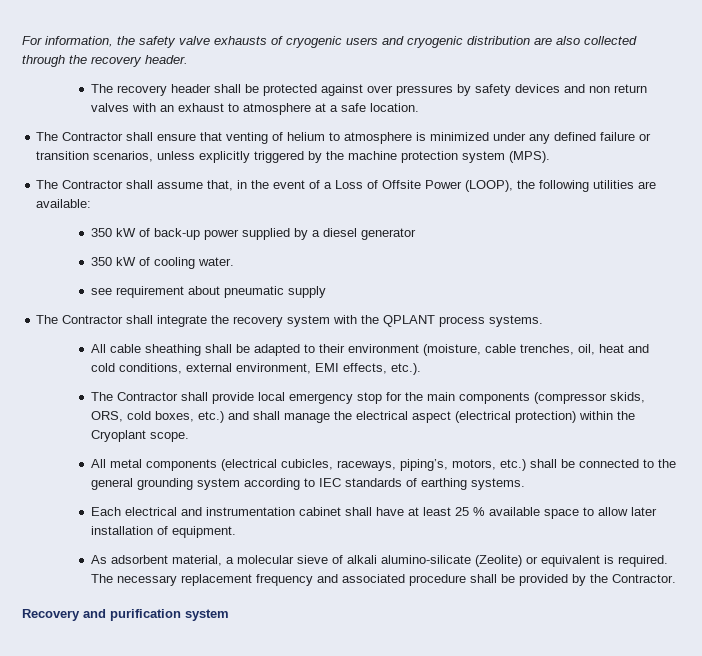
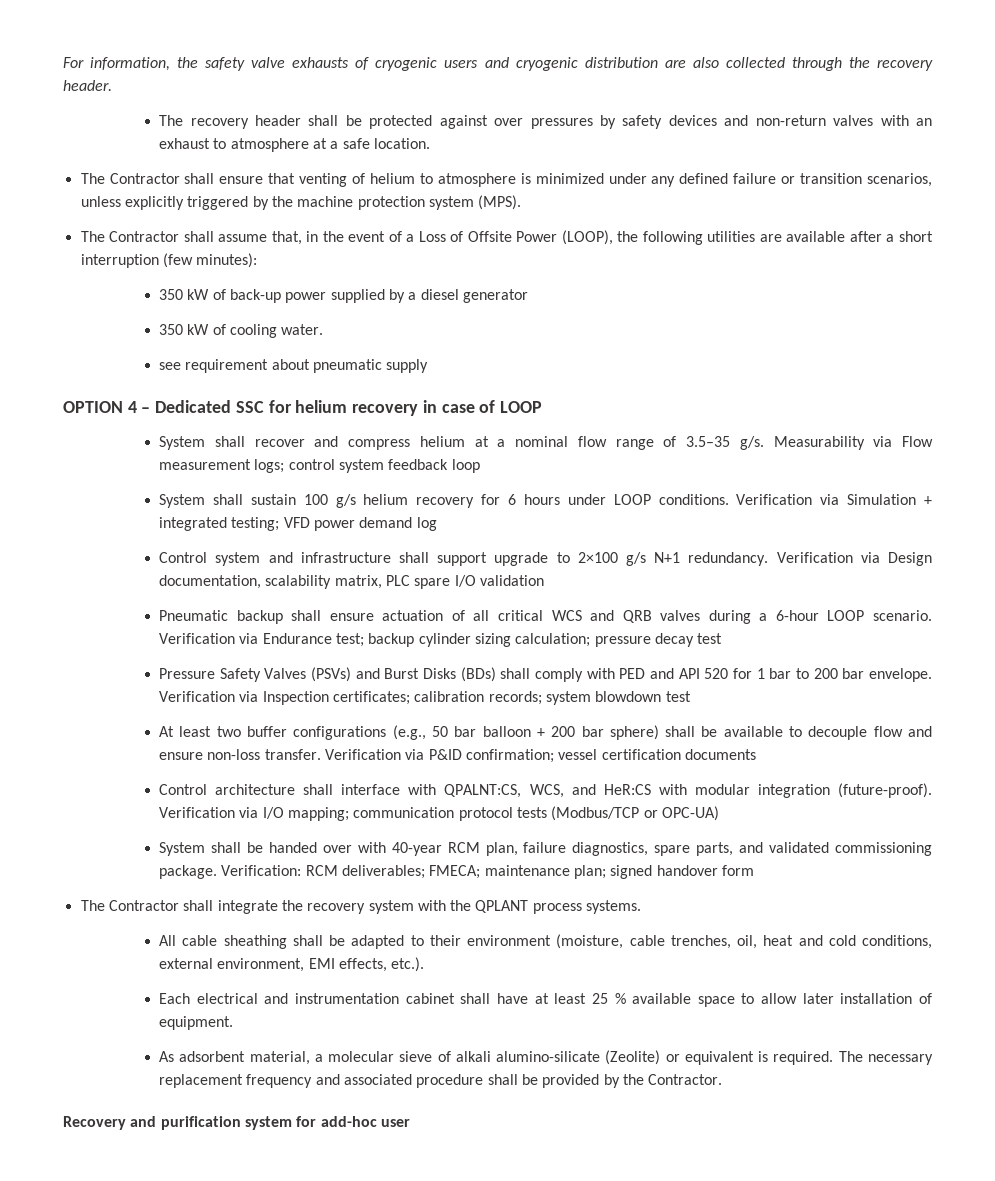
- The recovery header shall be protected against over pressures by safety devices and non return valves with an exhaust to atmosphere at a safe location.
+ The recovery header shall be protected against over pressures by safety devices and non-return valves with an exhaust to atmosphere at a safe location.
- The Contractor shall assume that, in the event of a Loss of Offsite Power (LOOP), the following utilities are available:
+ The Contractor shall assume that, in the event of a Loss of Offsite Power (LOOP), the following utilities are available after a short interruption (few minutes):
+ OPTION 4 – Dedicated SSC for helium recovery in case of LOOP
+ System shall recover and compress helium at a nominal flow range of 3.5–35 g/s. Measurability via Flow measurement logs; control system feedback loop
+ System shall sustain 100 g/s helium recovery for 6 hours under LOOP conditions. Verification via Simulation + integrated testing; VFD power demand log
+ Control system and infrastructure shall support upgrade to 2×100 g/s N+1 redundancy. Verification via Design documentation, scalability matrix, PLC spare I/O validation
+ Pneumatic backup shall ensure actuation of all critical WCS and QRB valves during a 6-hour LOOP scenario. Verification via Endurance test; backup cylinder sizing calculation; pressure decay test
+ Pressure Safety Valves (PSVs) and Burst Disks (BDs) shall comply with PED and API 520 for 1 bar to 200 bar envelope. Verification via Inspection certificates; calibration records; system blowdown test
+ At least two buffer configurations (e.g., 50 bar balloon + 200 bar sphere) shall be available to decouple flow and ensure non-loss transfer. Verification via P&ID confirmation; vessel certification documents
+ Control architecture shall interface with QPALNT:CS, WCS, and HeR:CS with modular integration (future-proof). Verification via I/O mapping; communication protocol tests (Modbus/TCP or OPC-UA)
+ System shall be handed over with 40-year RCM plan, failure diagnostics, spare parts, and validated commissioning package. Verification: RCM deliverables; FMECA; maintenance plan; signed handover form
- The Contractor shall provide local emergency stop for the main components (compressor skids, ORS, cold boxes, etc.) and shall manage the electrical aspect (electrical protection) within the Cryoplant scope.
- All metal components (electrical cubicles, raceways, piping’s, motors, etc.) shall be connected to the general grounding system according to IEC standards of earthing systems.
- Recovery and purification system
+ Recovery and purification system for add-hoc user

